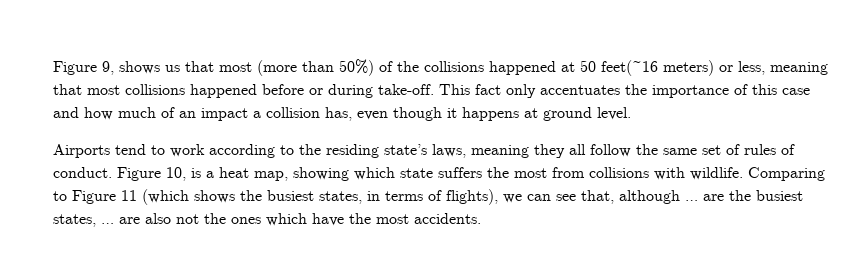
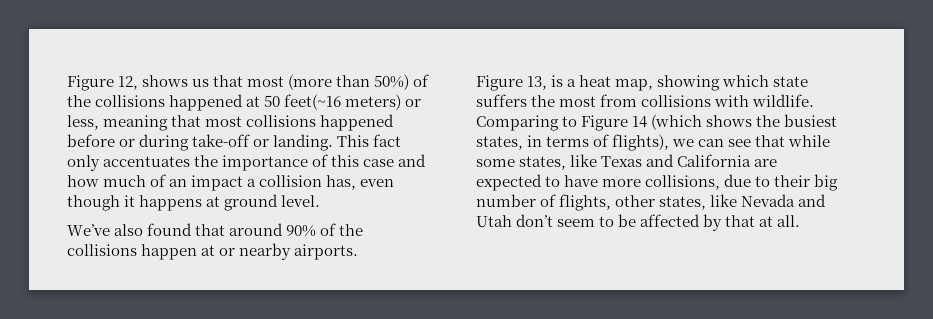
- Figure 9, shows us that most (more than 50%) of the collisions happened at 50 feet(~16 meters) or less, meaning that most collisions happened before or during take-off.
+ Figure 12, shows us that most (more than 50%) of the collisions happened at 50 feet(~16 meters) or less, meaning that most collisions happened before or during take-off or landing.
- Airports tend to work according to the residing state’s laws, meaning they all follow the same set of rules of conduct. Figure 10, is a heat map, showing which state suffers the most from collisions with wildlife.
+ We’ve also found that around 90% of the collisions happen at or nearby airports.
+ Figure 13, is a heat map, showing which state suffers the most from collisions with wildlife.
- Comparing to Figure 11 (which shows the busiest states, in terms of flights), we can see that, although … are the busiest states, … are also not the ones which have the most accidents.
+ Comparing to Figure 14 (which shows the busiest states, in terms of flights), we can see that while some states, like Texas and California are expected to have more collisions, due to their big number of flights, other states, like Nevada and Utah don’t seem to be affected by that at all.

